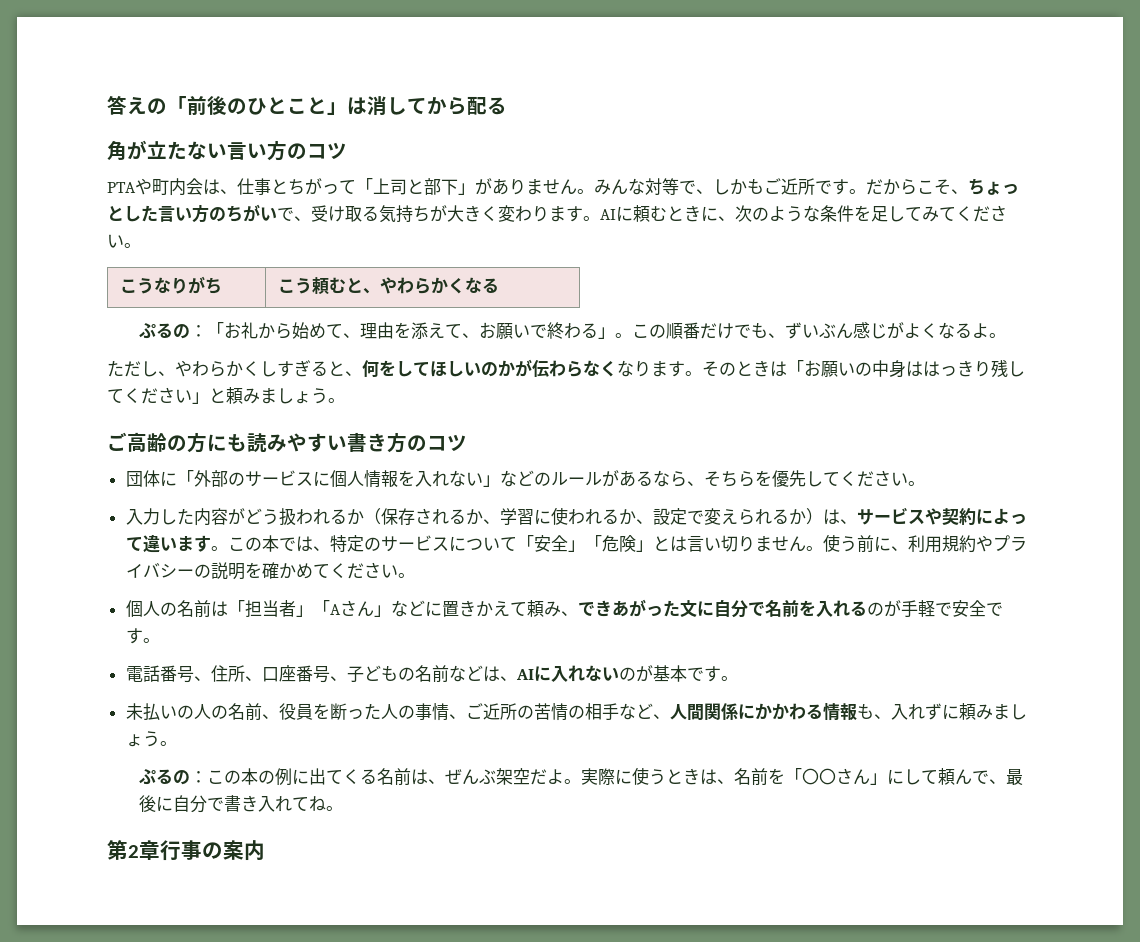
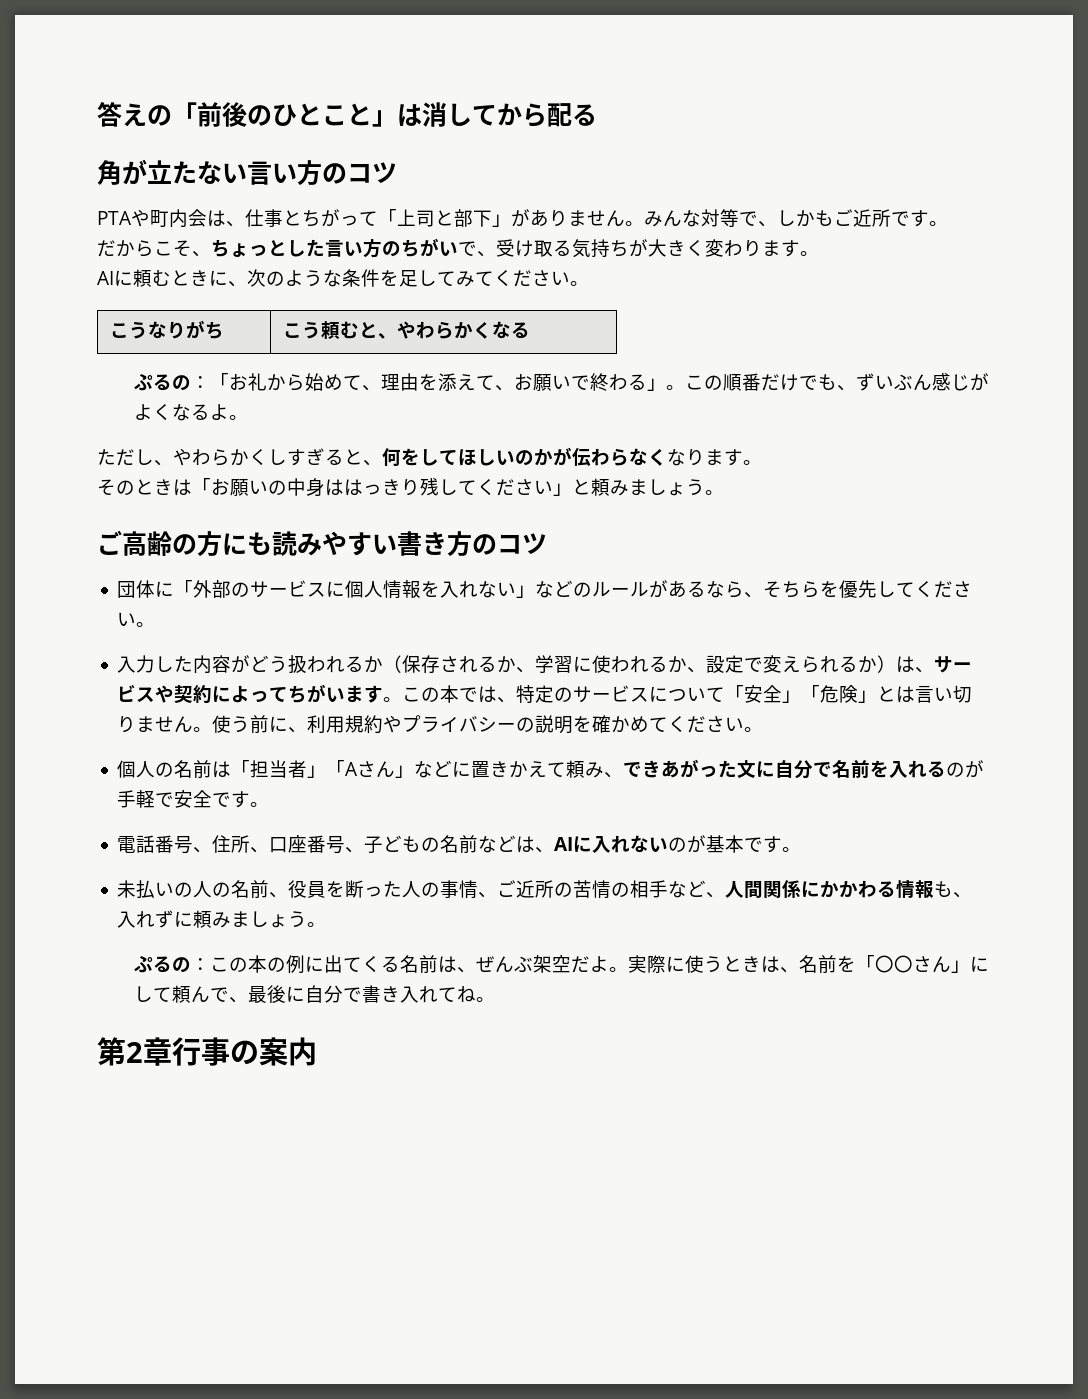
- みんな対等で、しかもご近所です。だからこそ、ちょっとした言い方のちがいで、受け取る気持ちが大きく変わります。AIに頼むときに、次のような条件を足してみてください。
+ みんな対等で、しかもご近所です。
+ だからこそ、ちょっとした言い方のちがいで、受け取る気持ちが大きく変わります。
+ AIに頼むときに、次のような条件を足してみてください。
- ただし、やわらかくしすぎると、何をしてほしいのかが伝わらなくなります。そのときは「お願いの中身ははっきり残してください」と頼みましょう。
+ ただし、やわらかくしすぎると、何をしてほしいのかが伝わらなくなります。
+ そのときは「お願いの中身ははっきり残してください」と頼みましょう。
- 入力した内容がどう扱われるか（保存されるか、学習に使われるか、設定で変えられるか）は、サービスや契約によって違います。
+ 入力した内容がどう扱われるか（保存されるか、学習に使われるか、設定で変えられるか）は、サービスや契約によってちがいます。

